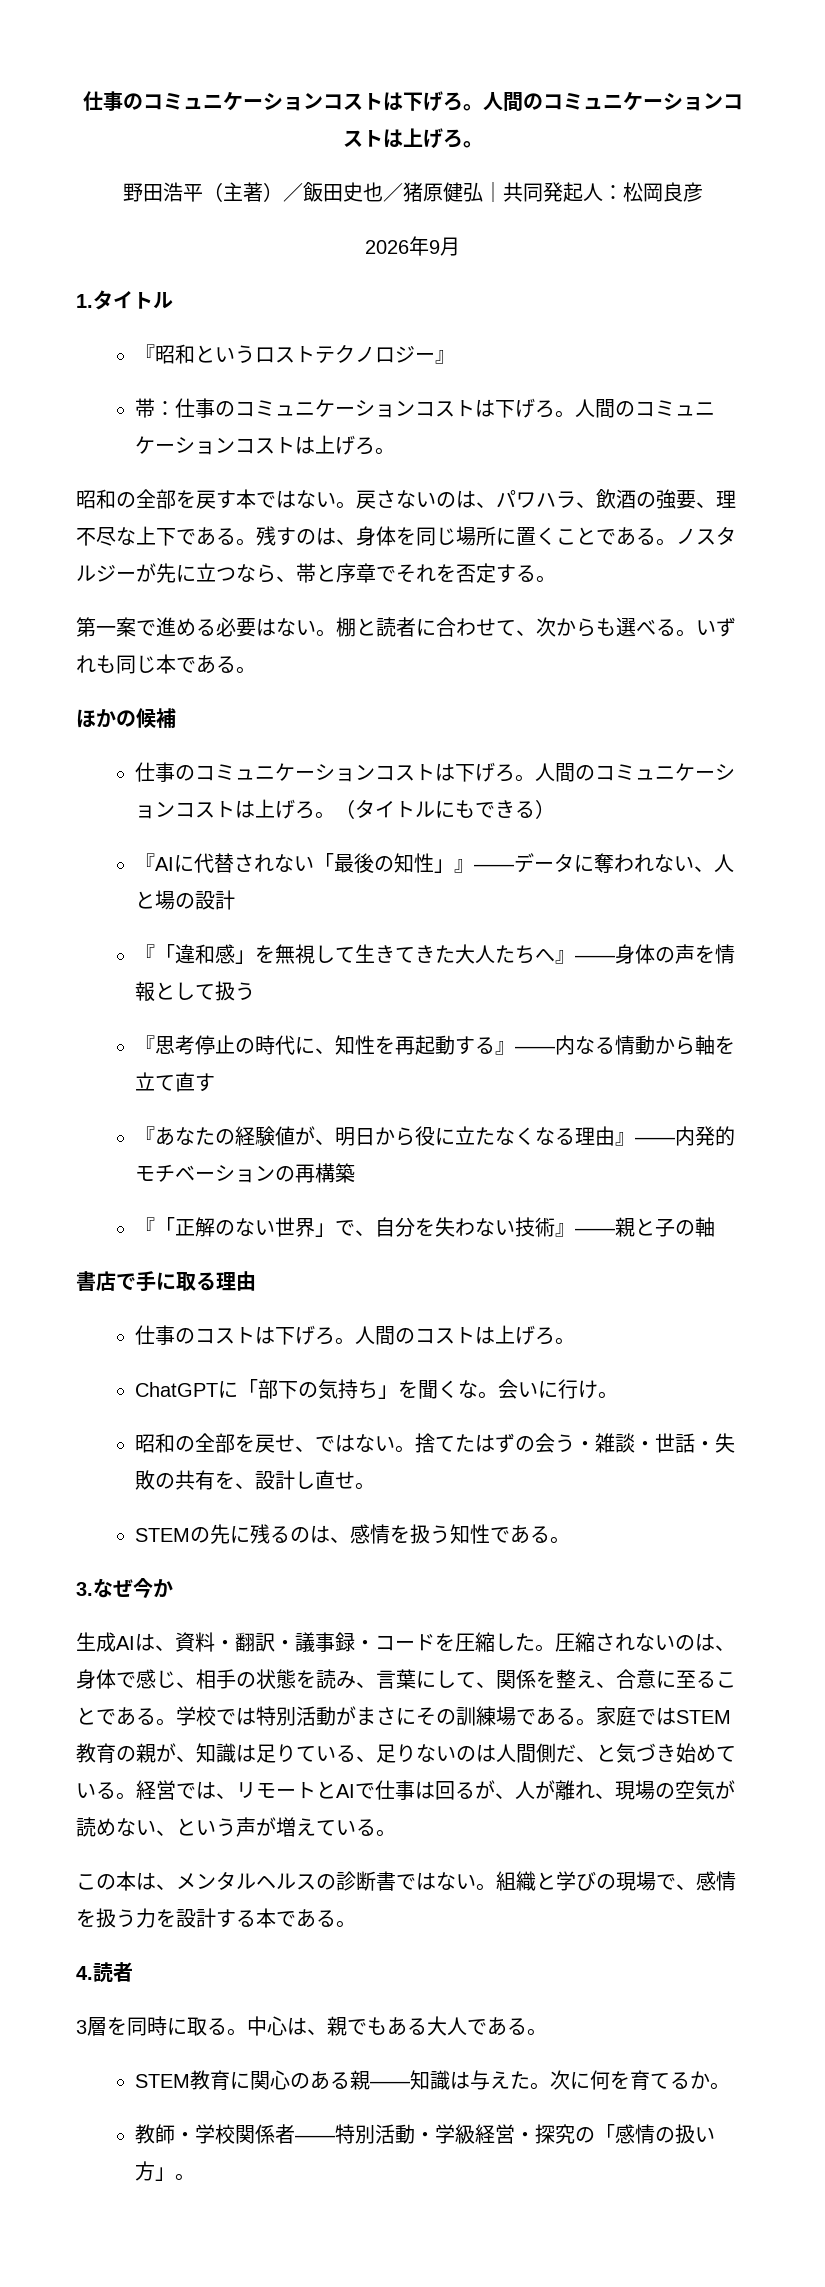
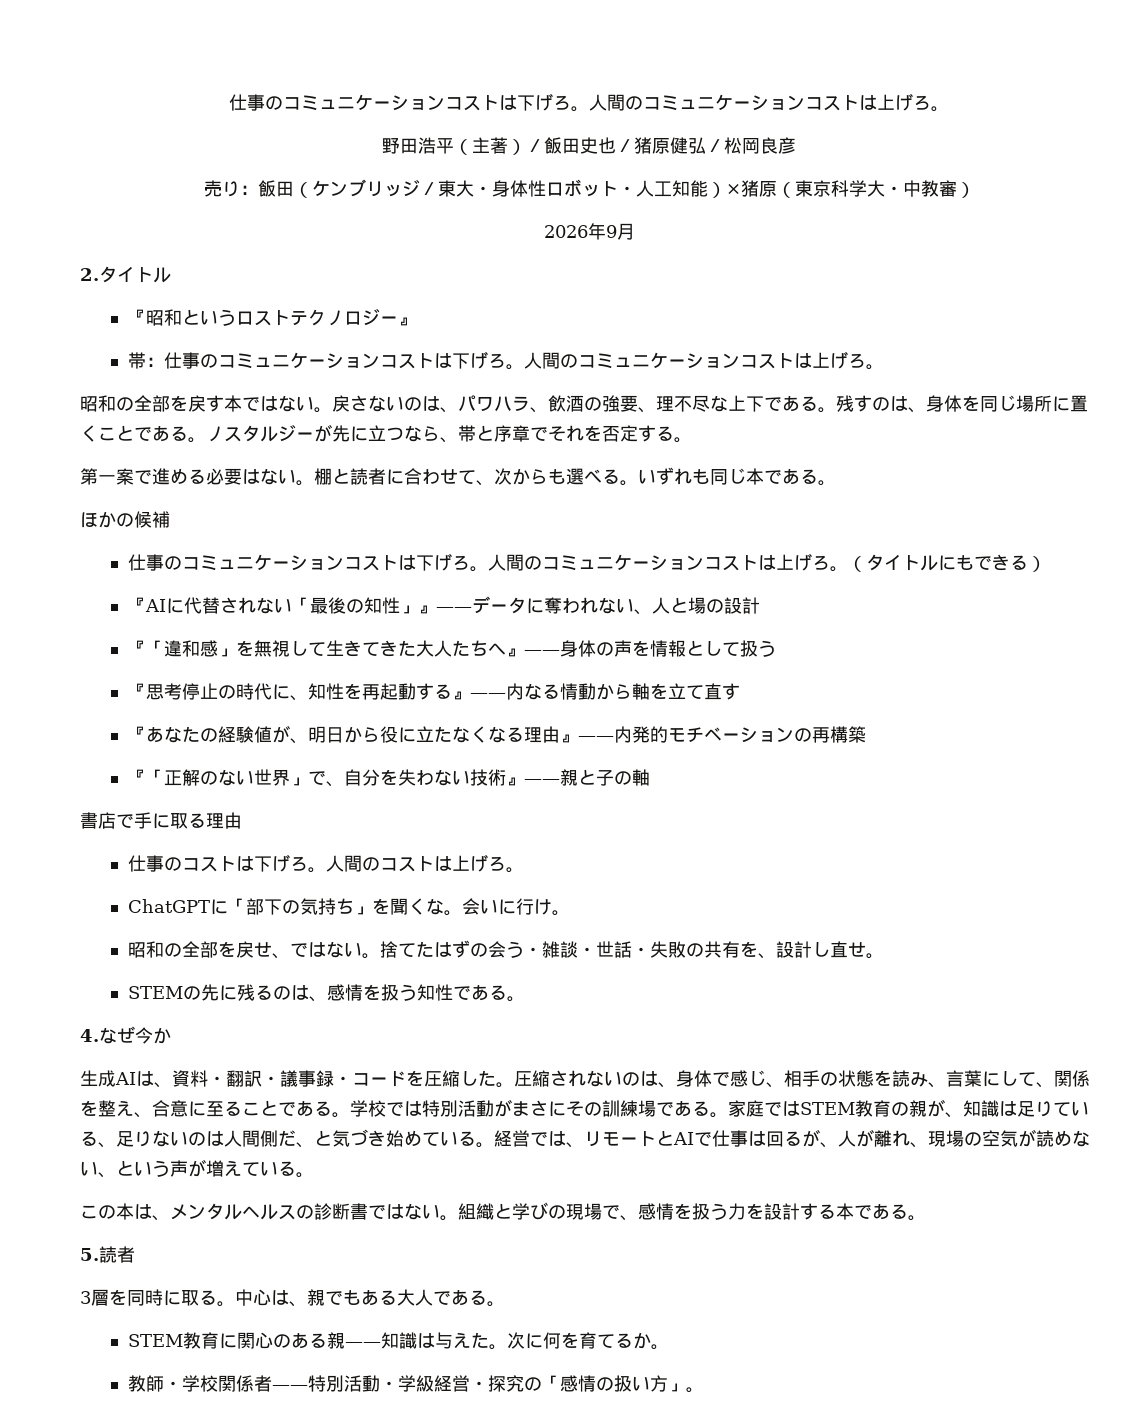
- 野田浩平（主著）／飯田史也／猪原健弘｜共同発起人：松岡良彦
+ 野田浩平（主著）／飯田史也／猪原健弘／松岡良彦
+ 売り：飯田（ケンブリッジ／東大・身体性ロボット・人工知能）×猪原（東京科学大・中教審）
- 1.タイトル
+ 2.タイトル
- 3.なぜ今か
+ 4.なぜ今か
- 4.読者
+ 5.読者

